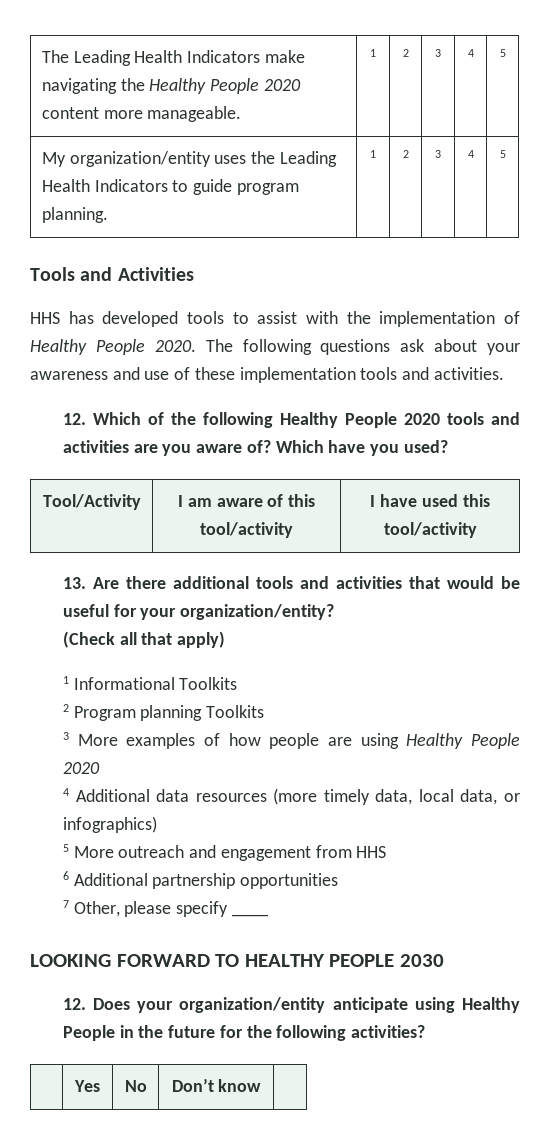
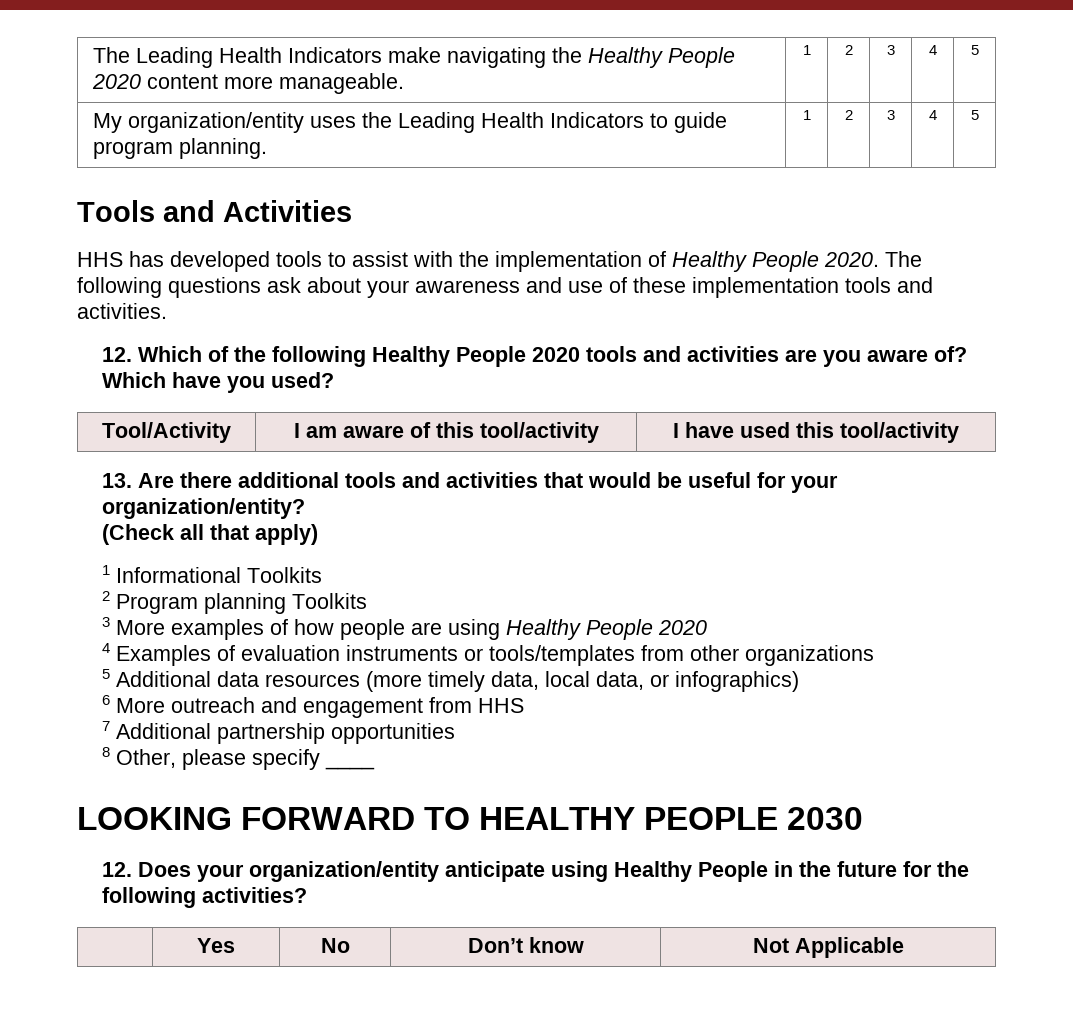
- 4 Additional data resources (more timely data, local data, or infographics)
+ 4 Examples of evaluation instruments or tools/templates from other organizations
+ 5 Additional data resources (more timely data, local data, or infographics)
- 5 More outreach and engagement from HHS
+ 6 More outreach and engagement from HHS
- 6 Additional partnership opportunities
+ 7 Additional partnership opportunities
- 7 Other, please specify ____
+ 8 Other, please specify ____
- | Yes | No | Don’t know |
+ | Yes | No | Don’t know | Not Applicable

